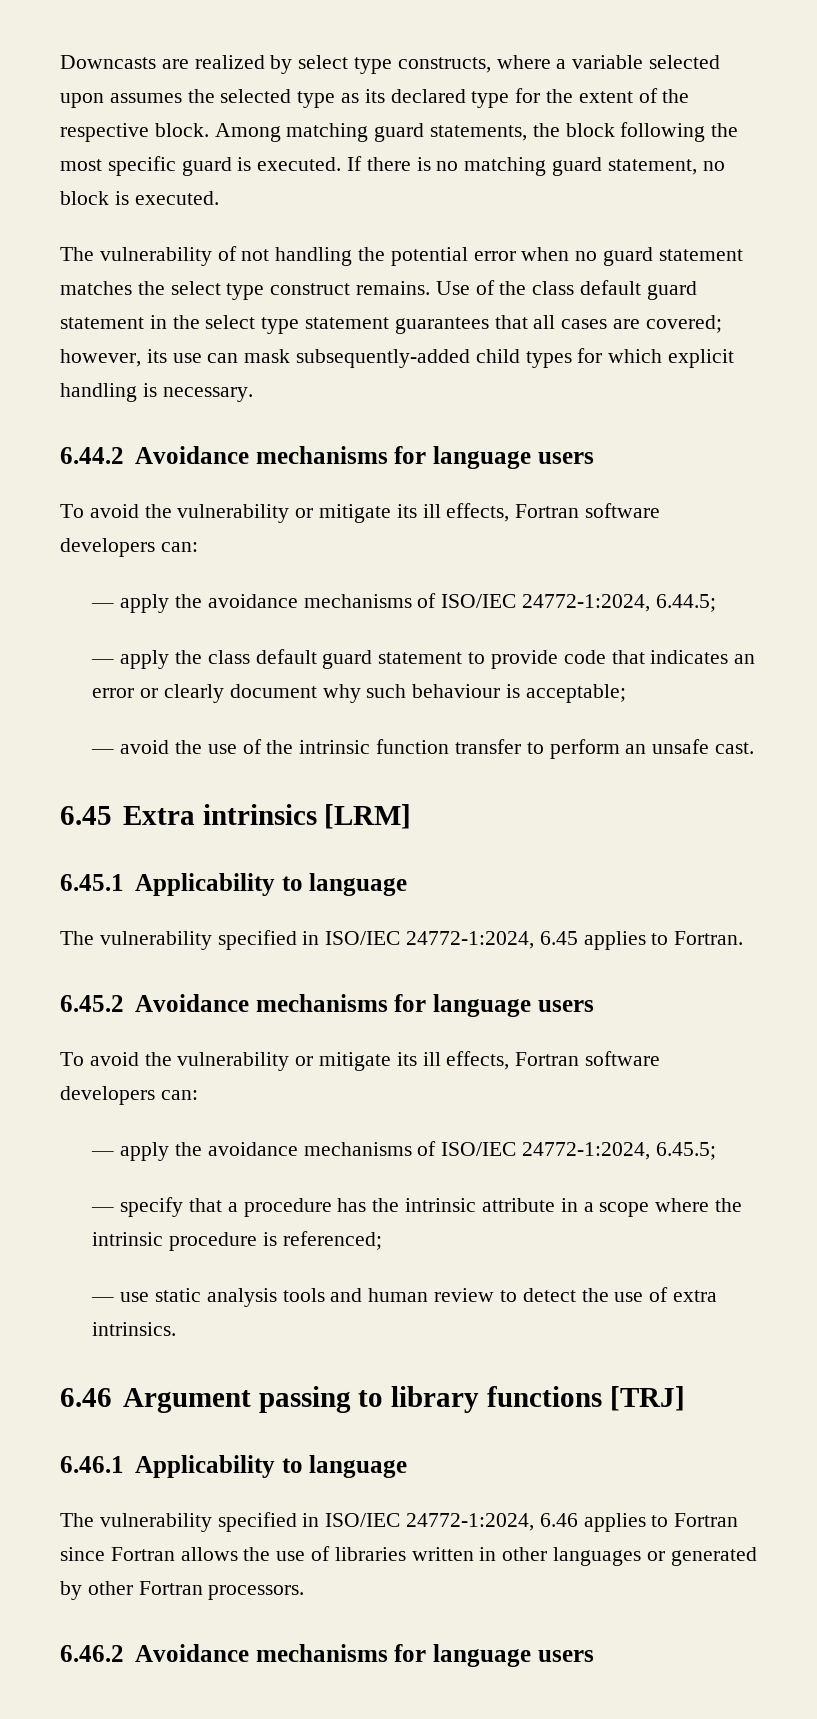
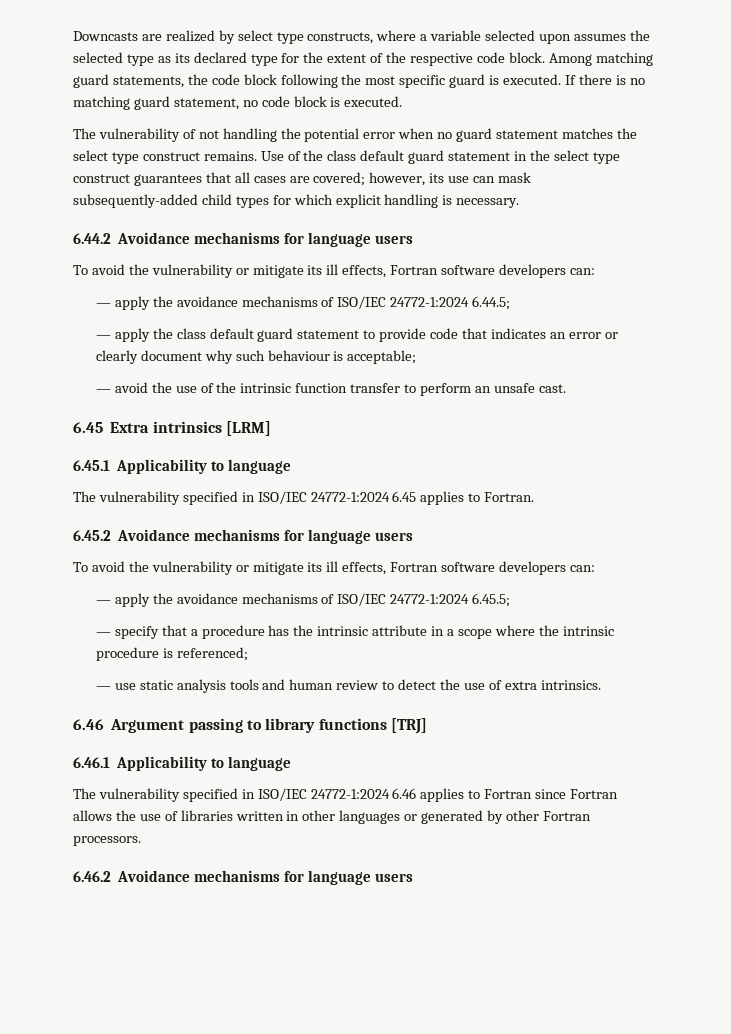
- Downcasts are realized by select type constructs, where a variable selected upon assumes the selected type as its declared type for the extent of the respective block.
+ Downcasts are realized by select type constructs, where a variable selected upon assumes the selected type as its declared type for the extent of the respective code block.
- Among matching guard statements, the block following the most specific guard is executed.
+ Among matching guard statements, the code block following the most specific guard is executed.
- If there is no matching guard statement, no block is executed.
+ If there is no matching guard statement, no code block is executed.
- Use of the class default guard statement in the select type statement guarantees that all cases are covered; however, its use can mask subsequently-added child types for which explicit handling is necessary.
+ Use of the class default guard statement in the select type construct guarantees that all cases are covered; however, its use can mask subsequently-added child types for which explicit handling is necessary.
- — apply the avoidance mechanisms of ISO/IEC 24772-1:2024, 6.44.5;
+ — apply the avoidance mechanisms of ISO/IEC 24772-1:2024 6.44.5;
- The vulnerability specified in ISO/IEC 24772-1:2024, 6.45 applies to Fortran.
+ The vulnerability specified in ISO/IEC 24772-1:2024 6.45 applies to Fortran.
- — apply the avoidance mechanisms of ISO/IEC 24772-1:2024, 6.45.5;
+ — apply the avoidance mechanisms of ISO/IEC 24772-1:2024 6.45.5;
- The vulnerability specified in ISO/IEC 24772-1:2024, 6.46 applies to Fortran since Fortran allows the use of libraries written in other languages or generated by other Fortran processors.
+ The vulnerability specified in ISO/IEC 24772-1:2024 6.46 applies to Fortran since Fortran allows the use of libraries written in other languages or generated by other Fortran processors.

